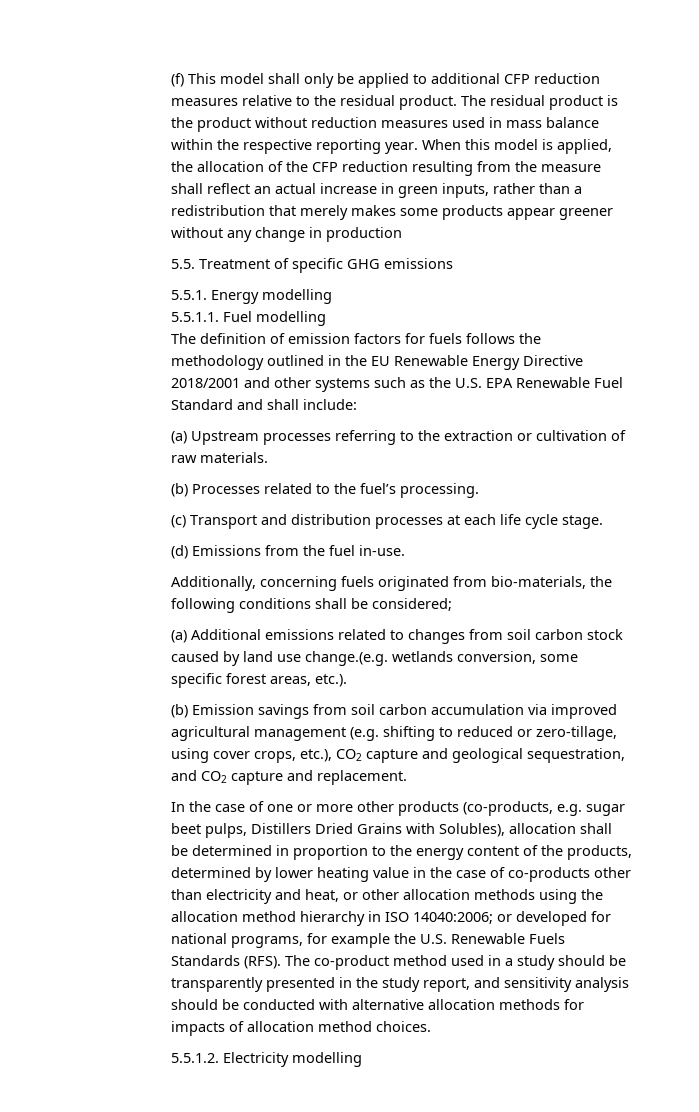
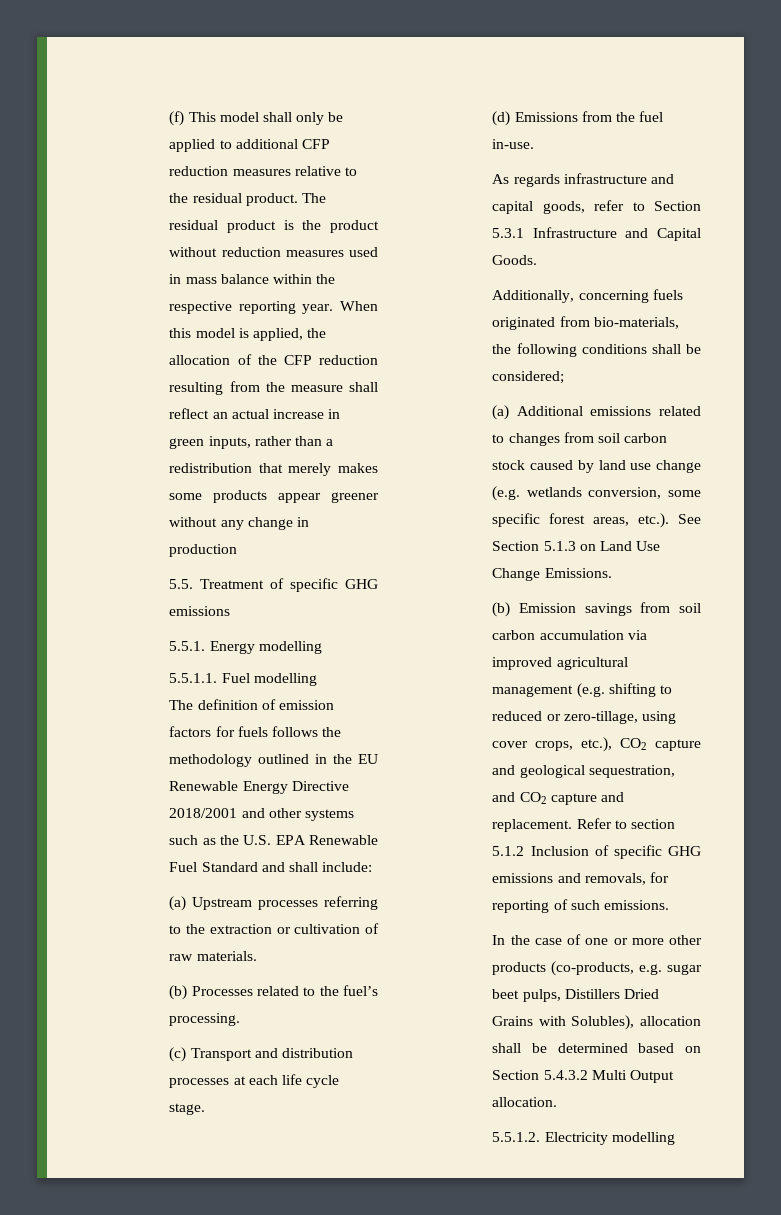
+ As regards infrastructure and capital goods, refer to Section 5.3.1 Infrastructure and Capital Goods.
- (a) Additional emissions related to changes from soil carbon stock caused by land use change.(e.g. wetlands conversion, some specific forest areas, etc.).
+ (a) Additional emissions related to changes from soil carbon stock caused by land use change (e.g. wetlands conversion, some specific forest areas, etc.). See Section 5.1.3 on Land Use Change Emissions.
+ Refer to section 5.1.2 Inclusion of specific GHG emissions and removals, for reporting of such emissions.
- In the case of one or more other products (co-products, e.g. sugar beet pulps, Distillers Dried Grains with Solubles), allocation shall be determined in proportion to the energy content of the products, determined by lower heating value in the case of co-products other than electricity and heat, or other allocation methods using the allocation method hierarchy in ISO 14040:2006; or developed for national programs, for example the U.S. Renewable Fuels Standards (RFS). The co-product method used in a study should be transparently presented in the study report, and sensitivity analysis should be conducted with alternative allocation methods for impacts of allocation method choices.
+ In the case of one or more other products (co-products, e.g. sugar beet pulps, Distillers Dried Grains with Solubles), allocation shall be determined based on Section 5.4.3.2 Multi Output allocation.

